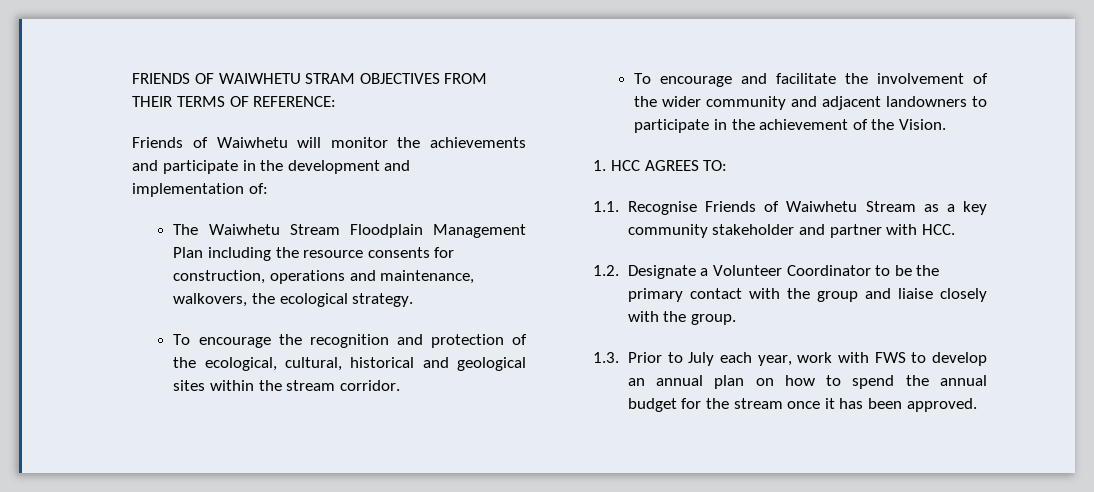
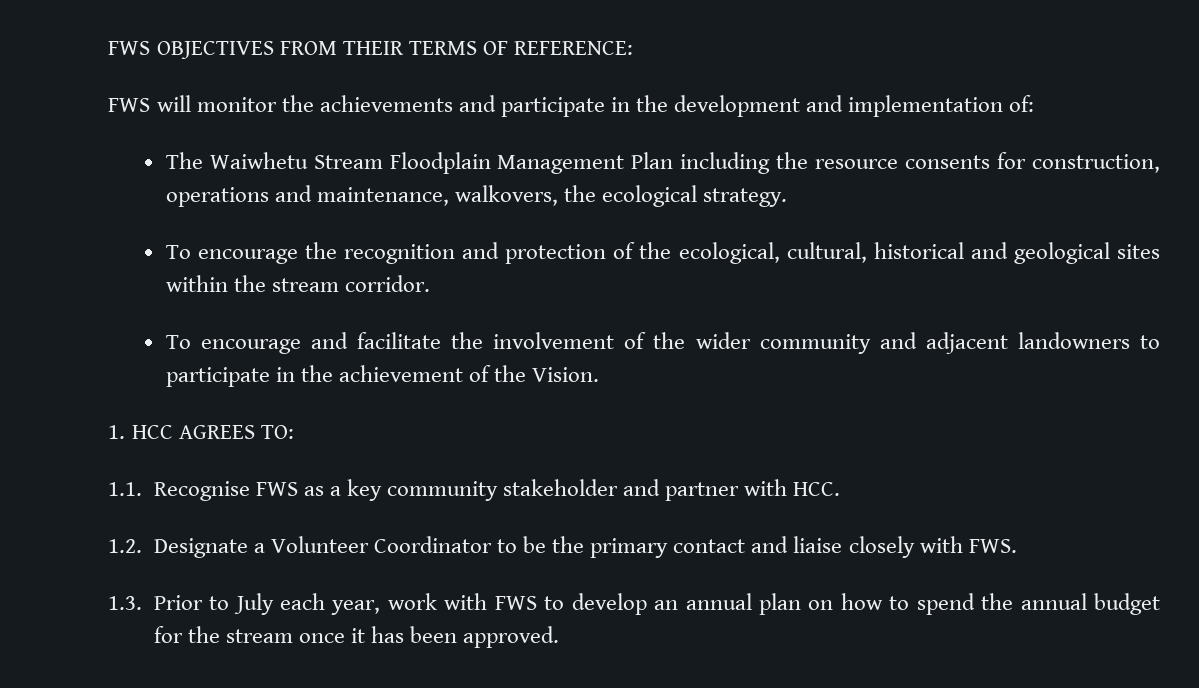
- FRIENDS OF WAIWHETU STRAM OBJECTIVES FROM THEIR TERMS OF REFERENCE:
+ FWS OBJECTIVES FROM THEIR TERMS OF REFERENCE:
- Friends of Waiwhetu will monitor the achievements and participate in the development and implementation of:
+ FWS will monitor the achievements and participate in the development and implementation of:
- 1.1. Recognise Friends of Waiwhetu Stream as a key community stakeholder and partner with HCC.
+ 1.1. Recognise FWS as a key community stakeholder and partner with HCC.
- 1.2. Designate a Volunteer Coordinator to be the primary contact with the group and liaise closely with the group.
+ 1.2. Designate a Volunteer Coordinator to be the primary contact and liaise closely with FWS.

